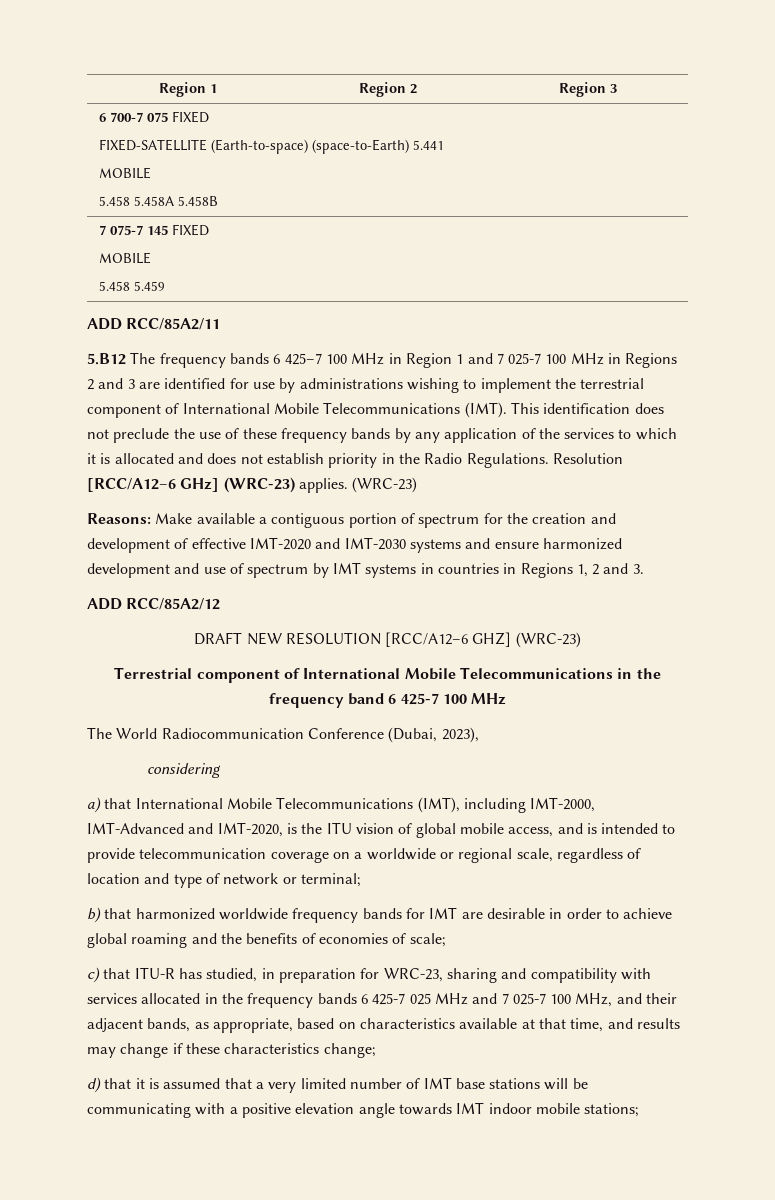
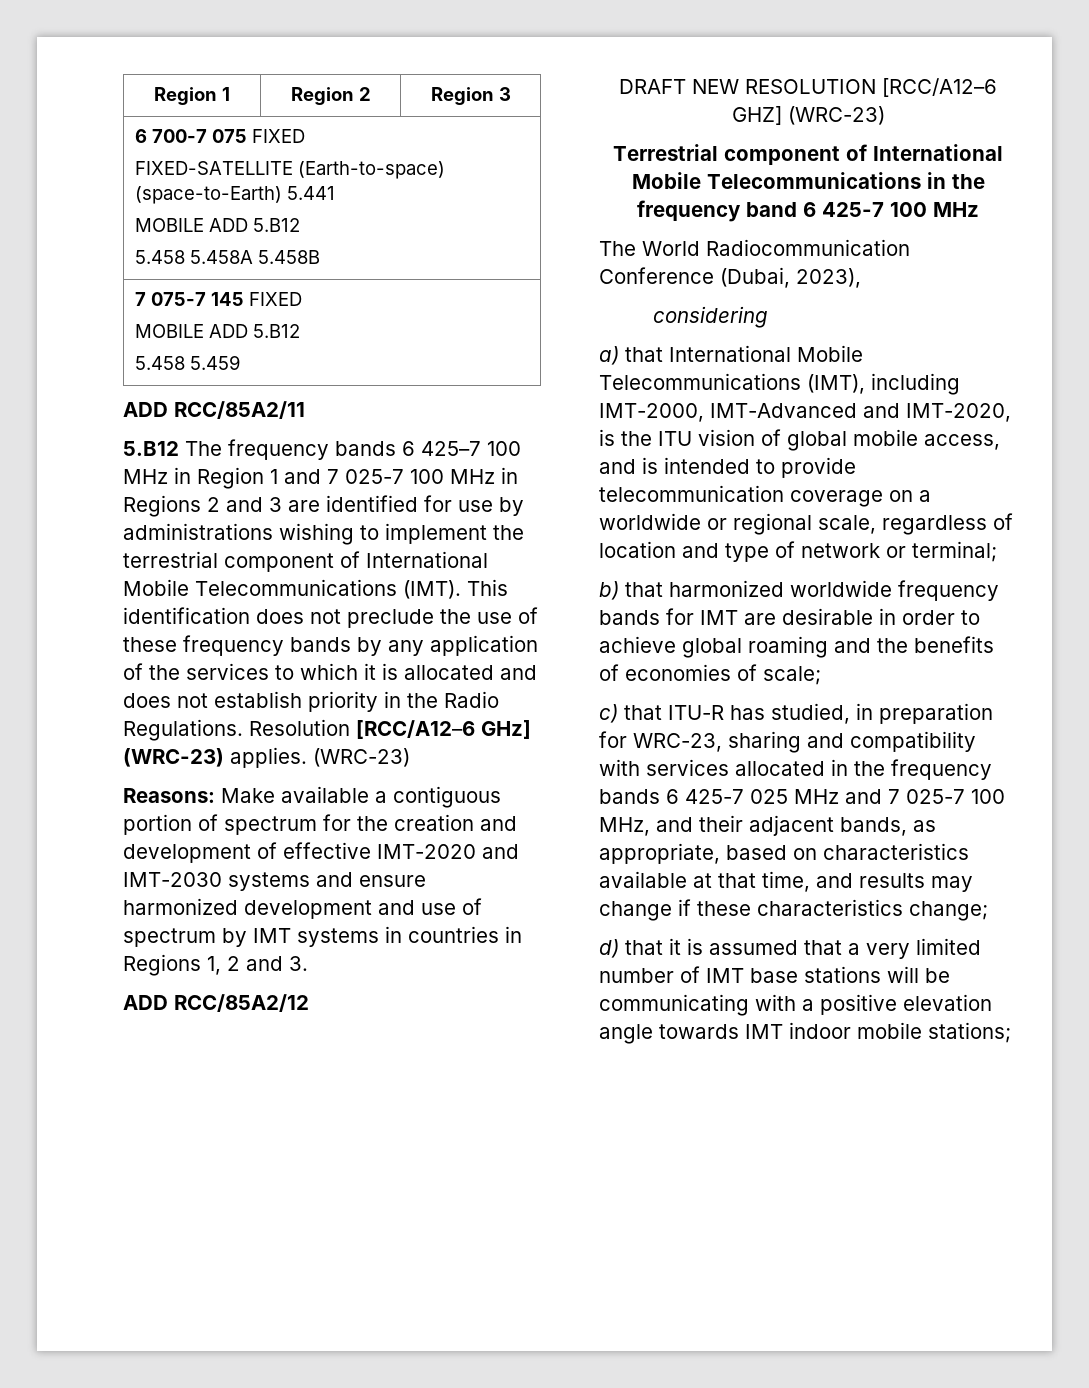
  6 700-7 075 FIXED
  FIXED-SATELLITE (Earth-to-space) (space-to-Earth) 5.441
- MOBILE
+ MOBILE ADD 5.B12
  7 075-7 145 FIXED
- MOBILE
+ MOBILE ADD 5.B12

